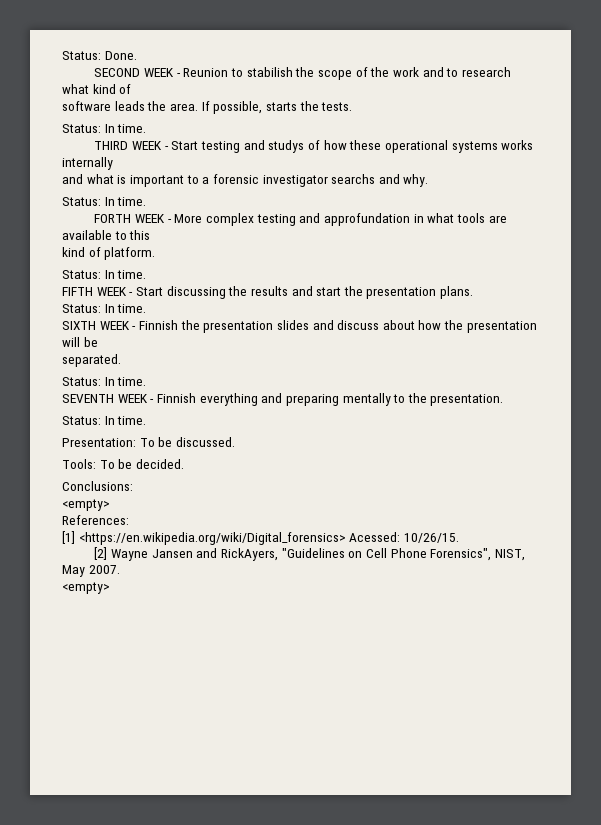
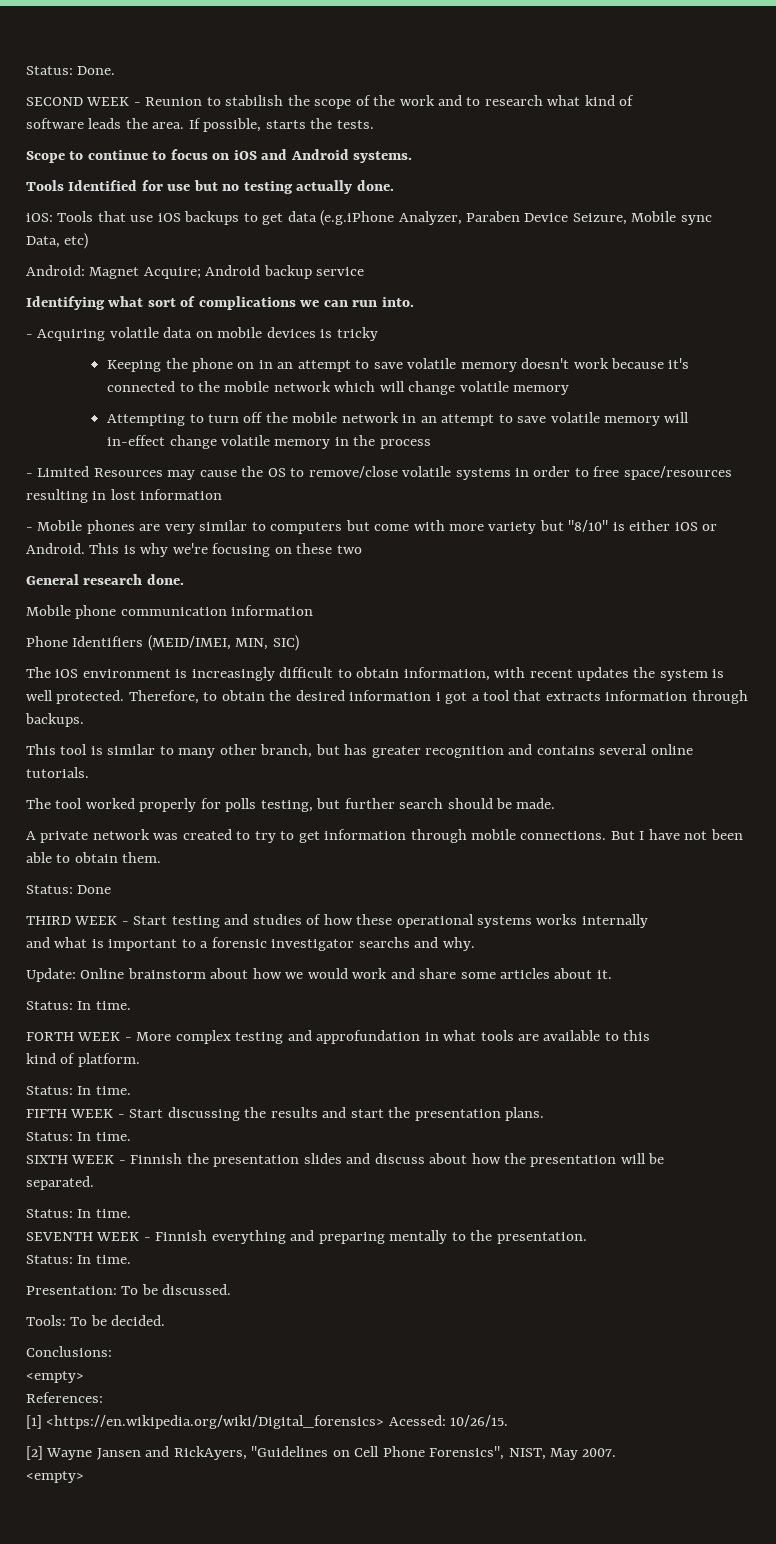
  If possible, starts the tests.
- Status: In time.
+ Scope to continue to focus on iOS and Android systems.
+ Tools Identified for use but no testing actually done.
+ iOS: Tools that use iOS backups to get data (e.g.iPhone Analyzer, Paraben Device Seizure, Mobile sync Data, etc)
+ Android: Magnet Acquire; Android backup service
+ Identifying what sort of complications we can run into.
+ - Acquiring volatile data on mobile devices is tricky
+ Keeping the phone on in an attempt to save volatile memory doesn't work because it's connected to the mobile network which will change volatile memory
+ Attempting to turn off the mobile network in an attempt to save volatile memory will in-effect change volatile memory in the process
+ - Limited Resources may cause the OS to remove/close volatile systems in order to free space/resources resulting in lost information
+ - Mobile phones are very similar to computers but come with more variety but "8/10" is either iOS or Android. This is why we're focusing on these two
+ General research done.
+ Mobile phone communication information
+ Phone Identifiers (MEID/IMEI, MIN, SIC)
+ The iOS environment is increasingly difficult to obtain information, with recent updates the system is well protected. Therefore, to obtain the desired information i got a tool that extracts information through backups.
+ This tool is similar to many other branch, but has greater recognition and contains several online tutorials.
+ The tool worked properly for polls testing, but further search should be made.
+ A private network was created to try to get information through mobile connections. But I have not been able to obtain them.
+ Status: Done
- THIRD WEEK - Start testing and studys of how these operational systems works internally
+ THIRD WEEK - Start testing and studies of how these operational systems works internally
+ Update: Online brainstorm about how we would work and share some articles about it.

